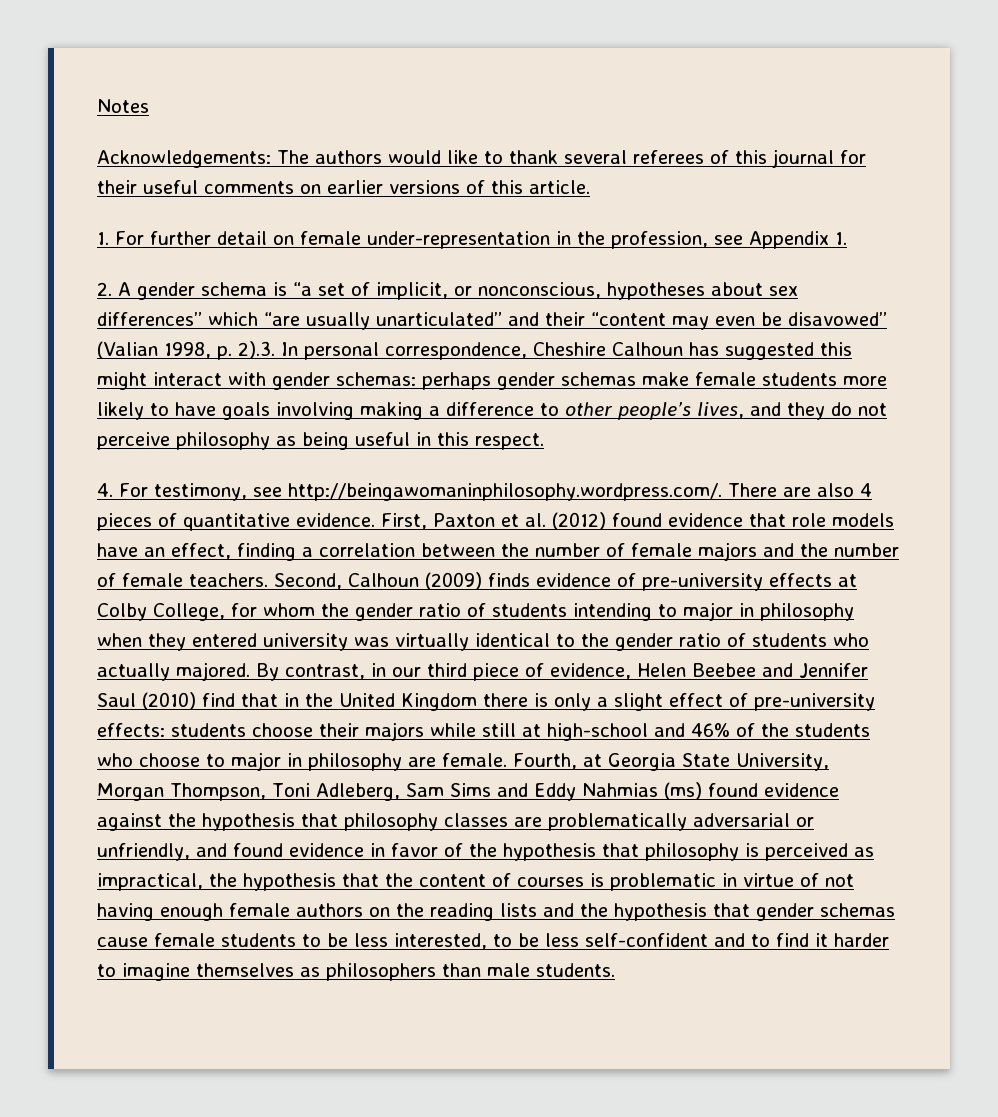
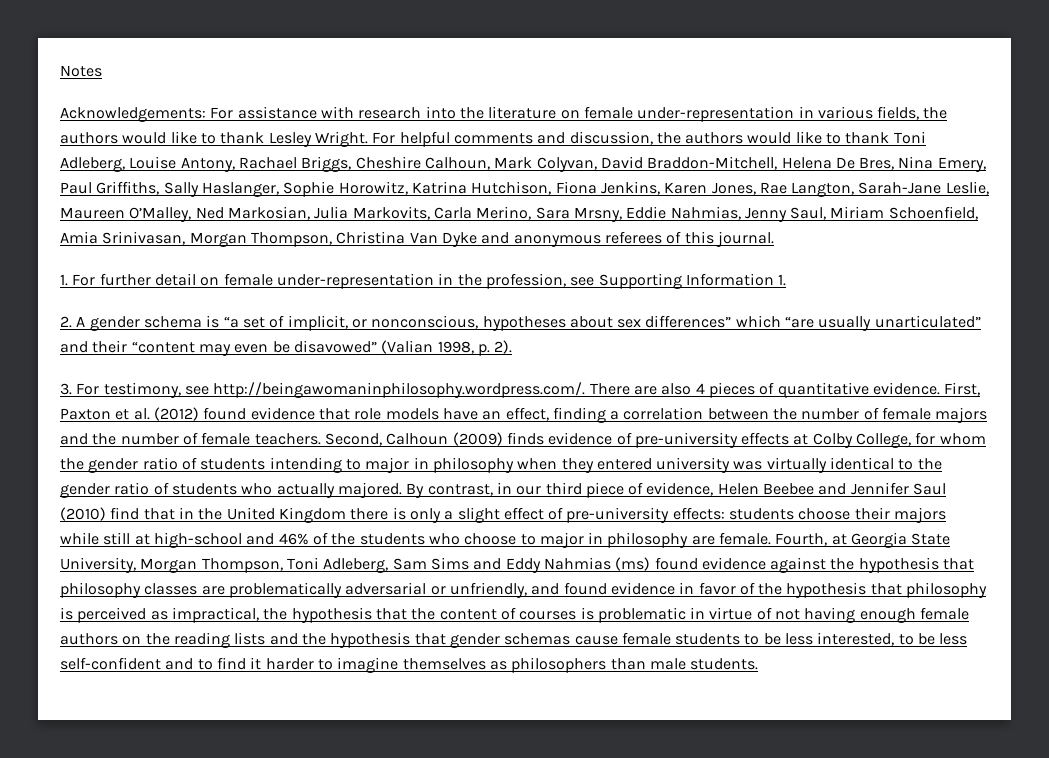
- Acknowledgements: The authors would like to thank several referees of this journal for their useful comments on earlier versions of this article.
+ Acknowledgements: For assistance with research into the literature on female under-representation in various fields, the authors would like to thank Lesley Wright. For helpful comments and discussion, the authors would like to thank Toni Adleberg, Louise Antony, Rachael Briggs, Cheshire Calhoun, Mark Colyvan, David Braddon-Mitchell, Helena De Bres, Nina Emery, Paul Griffiths, Sally Haslanger, Sophie Horowitz, Katrina Hutchison, Fiona Jenkins, Karen Jones, Rae Langton, Sarah-Jane Leslie, Maureen O’Malley, Ned Markosian, Julia Markovits, Carla Merino, Sara Mrsny, Eddie Nahmias, Jenny Saul, Miriam Schoenfield, Amia Srinivasan, Morgan Thompson, Christina Van Dyke and anonymous referees of this journal.
- 1. For further detail on female under-representation in the profession, see Appendix 1.
+ 1. For further detail on female under-representation in the profession, see Supporting Information 1.
- 2. A gender schema is “a set of implicit, or nonconscious, hypotheses about sex differences” which “are usually unarticulated” and their “content may even be disavowed” (Valian 1998, p. 2).3. In personal correspondence, Cheshire Calhoun has suggested this might interact with gender schemas: perhaps gender schemas make female students more likely to have goals involving making a difference to other people’s lives, and they do not perceive philosophy as being useful in this respect.
- 4. For testimony, see http://beingawomaninphilosophy.wordpress.com/. There are also 4 pieces of quantitative evidence.
+ 2. A gender schema is “a set of implicit, or nonconscious, hypotheses about sex differences” which “are usually unarticulated” and their “content may even be disavowed” (Valian 1998, p. 2).
+ 3. For testimony, see http://beingawomaninphilosophy.wordpress.com/. There are also 4 pieces of quantitative evidence.

